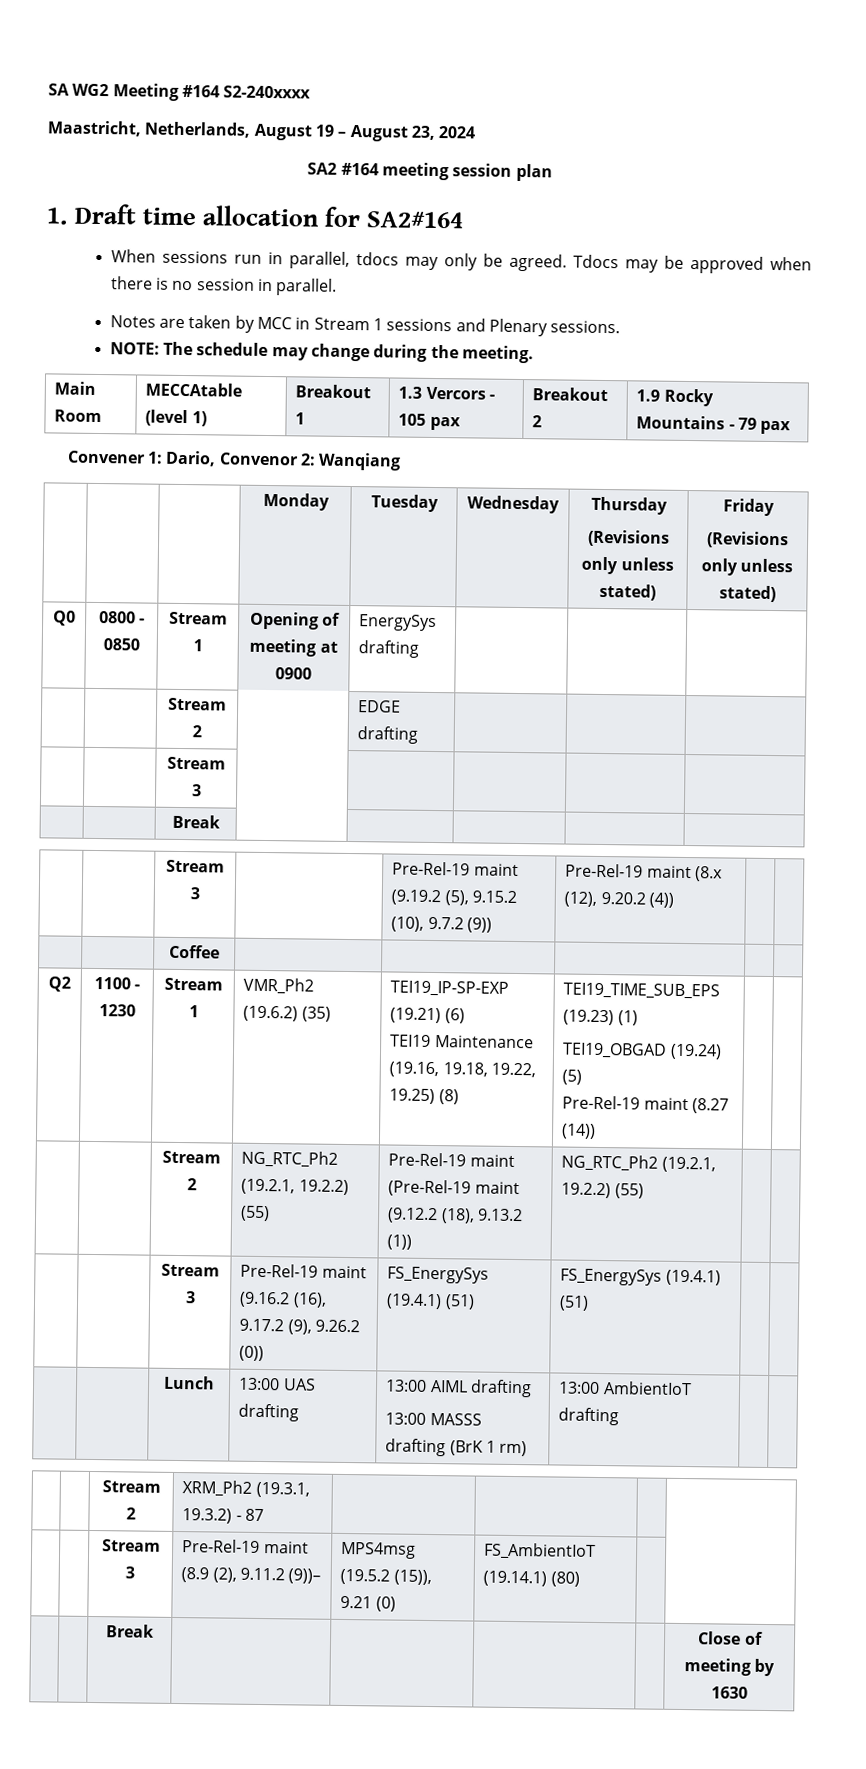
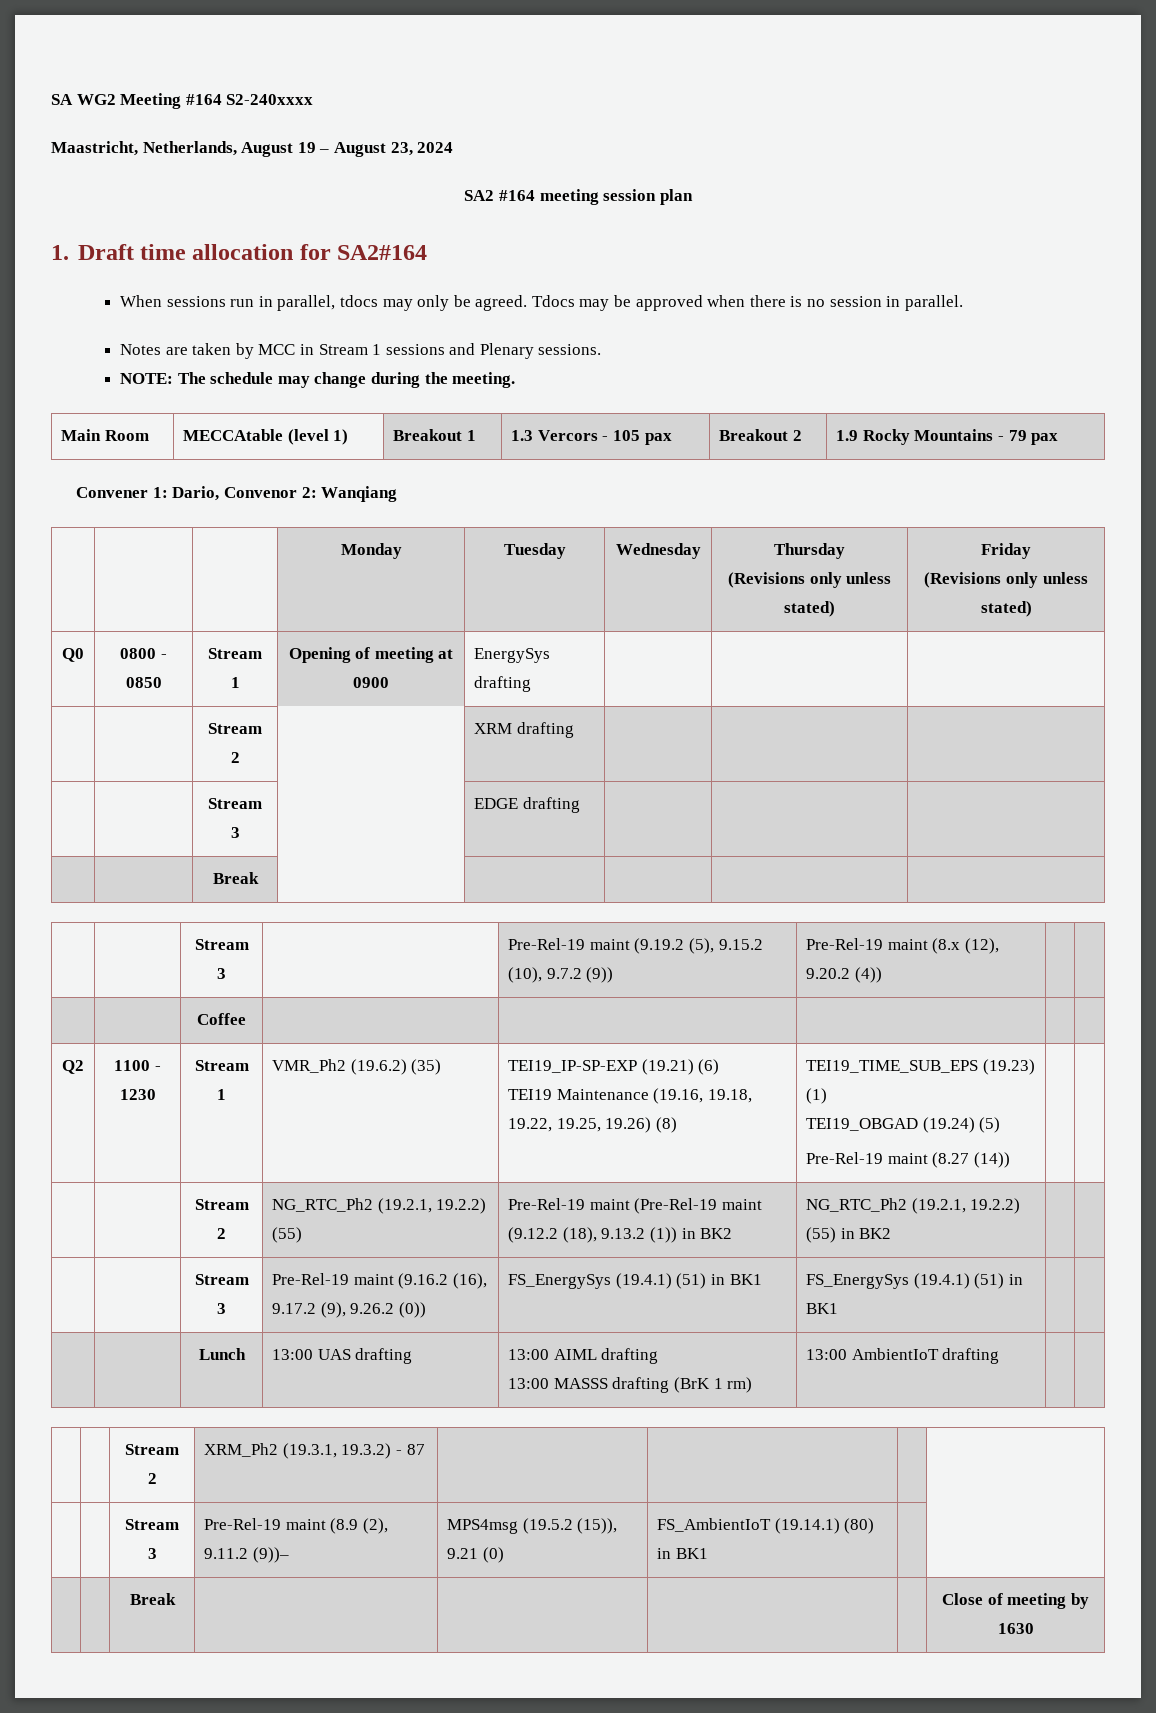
- | | Stream 2 | | EDGE drafting | | |
+ | | Stream 2 | | XRM drafting | | |
- | | Stream 3 | | | | |
+ | | Stream 3 | | EDGE drafting | | |
  Q2 | 1100 - 1230 | Stream 1 | VMR_Ph2 (19.6.2) (35) | TEI19_IP-SP-EXP (19.21) (6)
- TEI19 Maintenance (19.16, 19.18, 19.22, 19.25) (8) | TEI19_TIME_SUB_EPS (19.23) (1)
+ TEI19 Maintenance (19.16, 19.18, 19.22, 19.25, 19.26) (8) | TEI19_TIME_SUB_EPS (19.23) (1)
- | | Stream 2 | NG_RTC_Ph2 (19.2.1, 19.2.2) (55) | Pre-Rel-19 maint (Pre-Rel-19 maint (9.12.2 (18), 9.13.2 (1)) | NG_RTC_Ph2 (19.2.1, 19.2.2) (55) | |
+ | | Stream 2 | NG_RTC_Ph2 (19.2.1, 19.2.2) (55) | Pre-Rel-19 maint (Pre-Rel-19 maint (9.12.2 (18), 9.13.2 (1)) in BK2 | NG_RTC_Ph2 (19.2.1, 19.2.2) (55) in BK2 | |
- | | Stream 3 | Pre-Rel-19 maint (9.16.2 (16), 9.17.2 (9), 9.26.2 (0)) | FS_EnergySys (19.4.1) (51) | FS_EnergySys (19.4.1) (51) | |
+ | | Stream 3 | Pre-Rel-19 maint (9.16.2 (16), 9.17.2 (9), 9.26.2 (0)) | FS_EnergySys (19.4.1) (51) in BK1 | FS_EnergySys (19.4.1) (51) in BK1 | |
- | | Stream 3 | Pre-Rel-19 maint (8.9 (2), 9.11.2 (9))– | MPS4msg (19.5.2 (15)), 9.21 (0) | FS_AmbientIoT (19.14.1) (80) | |
+ | | Stream 3 | Pre-Rel-19 maint (8.9 (2), 9.11.2 (9))– | MPS4msg (19.5.2 (15)), 9.21 (0) | FS_AmbientIoT (19.14.1) (80) in BK1 | |

